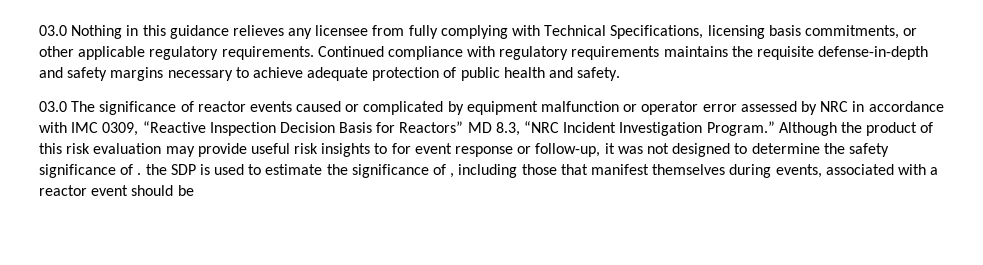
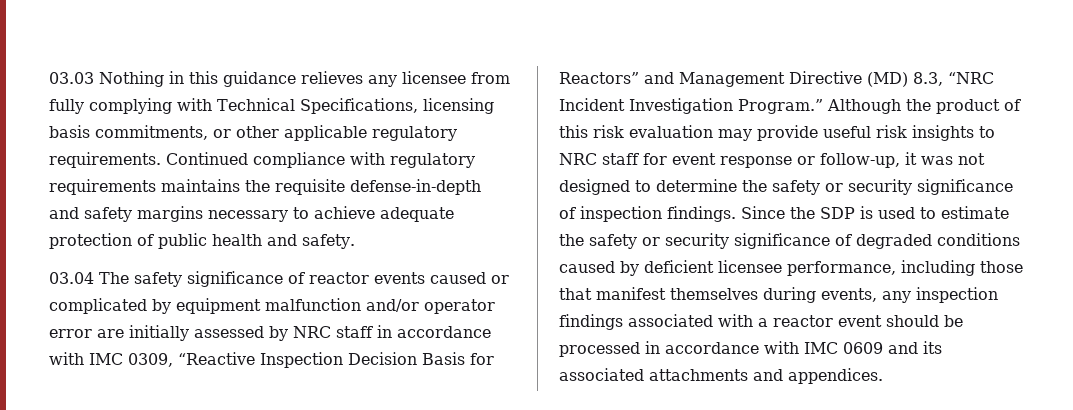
- 03.0 Nothing in this guidance relieves any licensee from fully complying with Technical Specifications, licensing basis commitments, or other applicable regulatory requirements.
+ 03.03 Nothing in this guidance relieves any licensee from fully complying with Technical Specifications, licensing basis commitments, or other applicable regulatory requirements.
- 03.0 The significance of reactor events caused or complicated by equipment malfunction or operator error assessed by NRC in accordance with IMC 0309, “Reactive Inspection Decision Basis for Reactors” MD 8.3, “NRC Incident Investigation Program.”
+ 03.04 The safety significance of reactor events caused or complicated by equipment malfunction and/or operator error are initially assessed by NRC staff in accordance with IMC 0309, “Reactive Inspection Decision Basis for Reactors” and Management Directive (MD) 8.3, “NRC Incident Investigation Program.”
- Although the product of this risk evaluation may provide useful risk insights to for event response or follow-up, it was not designed to determine the safety significance of . the SDP is used to estimate the significance of , including those that manifest themselves during events, associated with a reactor event should be
+ Although the product of this risk evaluation may provide useful risk insights to NRC staff for event response or follow-up, it was not designed to determine the safety or security significance of inspection findings. Since the SDP is used to estimate the safety or security significance of degraded conditions caused by deficient licensee performance, including those that manifest themselves during events, any inspection findings associated with a reactor event should be processed in accordance with IMC 0609 and its associated attachments and appendices.

